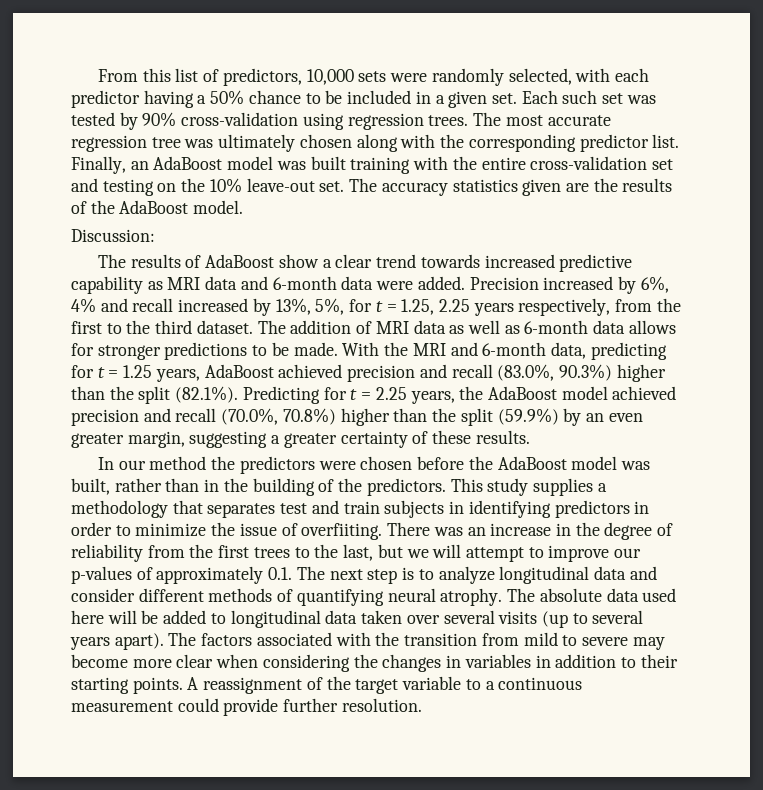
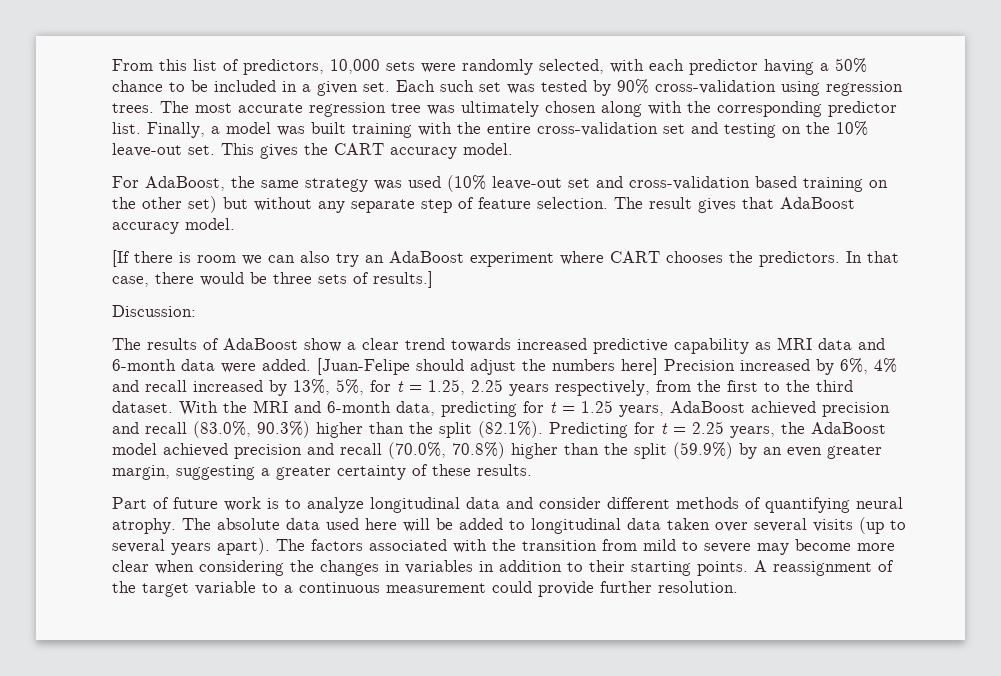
- Finally, an AdaBoost model was built training with the entire cross-validation set and testing on the 10% leave-out set.
+ Finally, a model was built training with the entire cross-validation set and testing on the 10% leave-out set.
- The accuracy statistics given are the results of the AdaBoost model.
+ This gives the CART accuracy model.
+ For AdaBoost, the same strategy was used (10% leave-out set and cross-validation based training on the other set) but without any separate step of feature selection. The result gives that AdaBoost accuracy model.
+ [If there is room we can also try an AdaBoost experiment where CART chooses the predictors. In that case, there would be three sets of results.]
- Precision increased by 6%, 4% and recall increased by 13%, 5%, for t = 1.25, 2.25 years respectively, from the first to the third dataset.
+ [Juan-Felipe should adjust the numbers here] Precision increased by 6%, 4% and recall increased by 13%, 5%, for t = 1.25, 2.25 years respectively, from the first to the third dataset.
- The addition of MRI data as well as 6-month data allows for stronger predictions to be made.
- In our method the predictors were chosen before the AdaBoost model was built, rather than in the building of the predictors. This study supplies a methodology that separates test and train subjects in identifying predictors in order to minimize the issue of overfiiting. There was an increase in the degree of reliability from the first trees to the last, but we will attempt to improve our p-values of approximately 0.1. The next step is to analyze longitudinal data and consider different methods of quantifying neural atrophy.
+ Part of future work is to analyze longitudinal data and consider different methods of quantifying neural atrophy.

